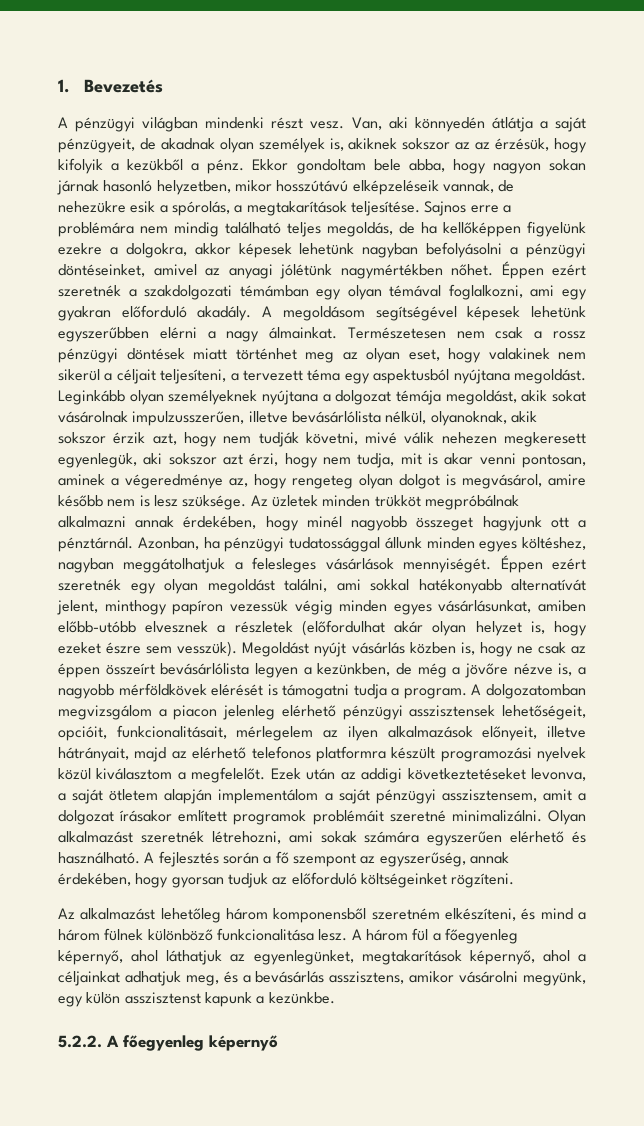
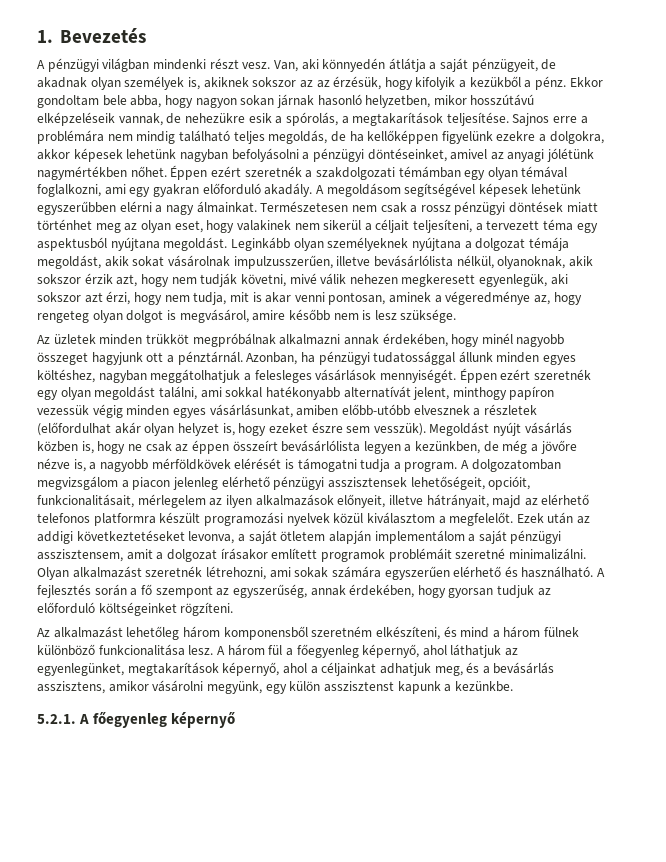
- Leginkább olyan személyeknek nyújtana a dolgozat témája megoldást, akik sokat vásárolnak impulzusszerűen, illetve bevásárlólista nélkül, olyanoknak, akik sokszor érzik azt, hogy nem tudják követni, mivé válik nehezen megkeresett egyenlegük, aki sokszor azt érzi, hogy nem tudja, mit is akar venni pontosan, aminek a végeredménye az, hogy rengeteg olyan dolgot is megvásárol, amire később nem is lesz szüksége. Az üzletek minden trükköt megpróbálnak alkalmazni annak érdekében, hogy minél nagyobb összeget hagyjunk ott a pénztárnál.
+ Leginkább olyan személyeknek nyújtana a dolgozat témája megoldást, akik sokat vásárolnak impulzusszerűen, illetve bevásárlólista nélkül, olyanoknak, akik sokszor érzik azt, hogy nem tudják követni, mivé válik nehezen megkeresett egyenlegük, aki sokszor azt érzi, hogy nem tudja, mit is akar venni pontosan, aminek a végeredménye az, hogy rengeteg olyan dolgot is megvásárol, amire később nem is lesz szüksége.
+ Az üzletek minden trükköt megpróbálnak alkalmazni annak érdekében, hogy minél nagyobb összeget hagyjunk ott a pénztárnál.
- 5.2.2. A főegyenleg képernyő
+ 5.2.1. A főegyenleg képernyő

